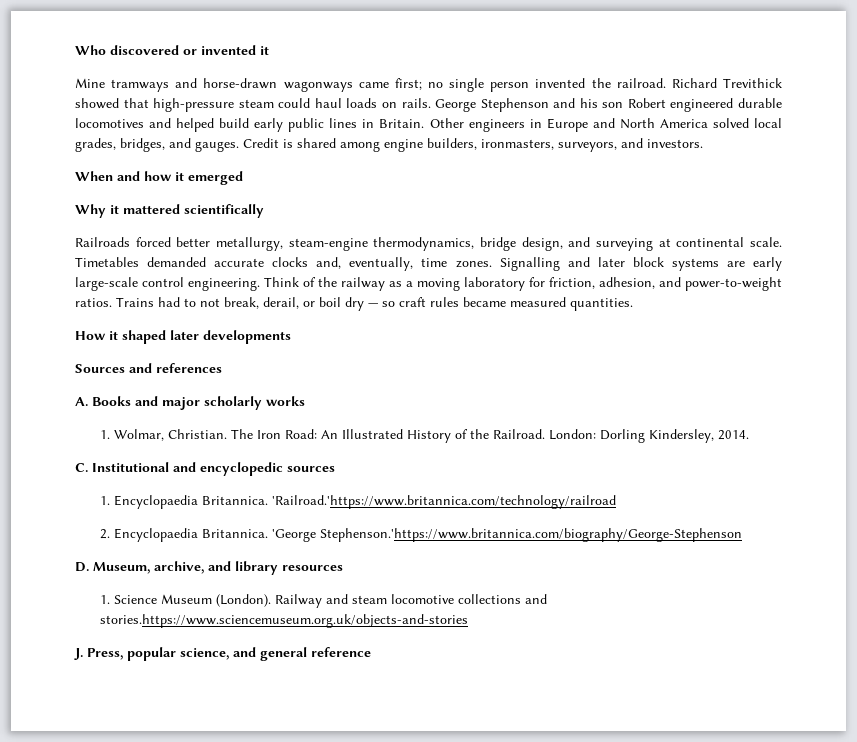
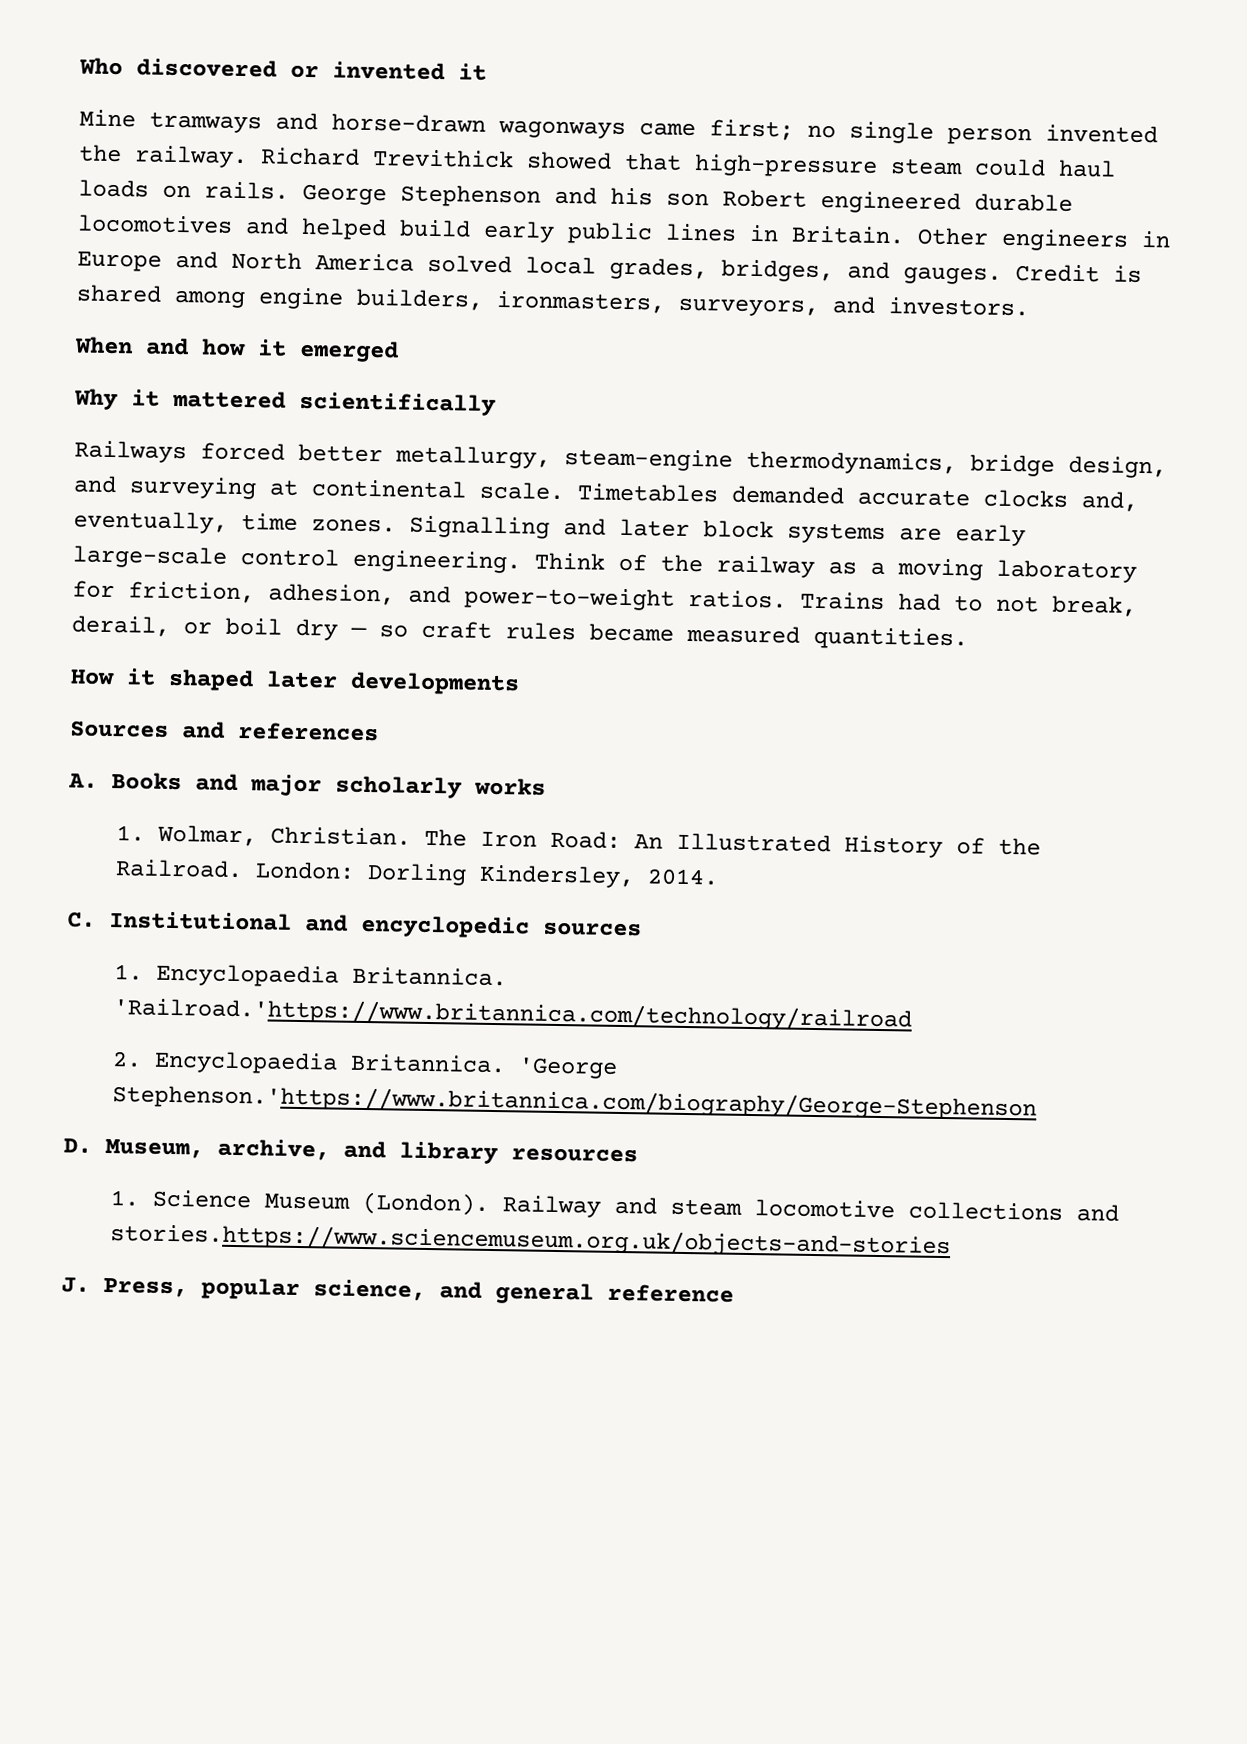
- Mine tramways and horse-drawn wagonways came first; no single person invented the railroad.
+ Mine tramways and horse-drawn wagonways came first; no single person invented the railway.
- Railroads forced better metallurgy, steam-engine thermodynamics, bridge design, and surveying at continental scale.
+ Railways forced better metallurgy, steam-engine thermodynamics, bridge design, and surveying at continental scale.

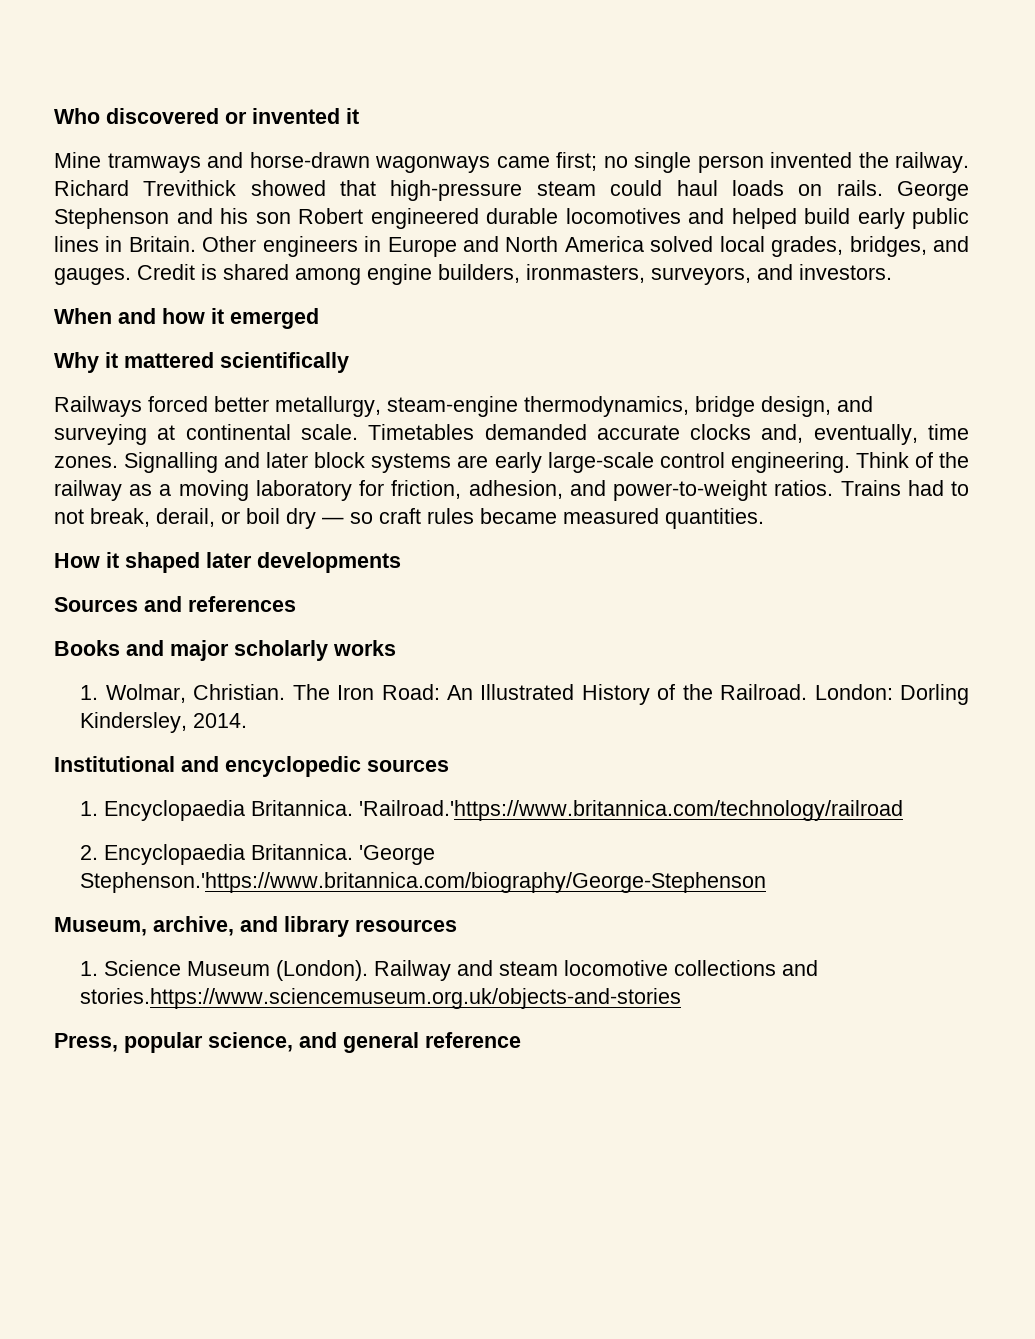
- A. Books and major scholarly works
+ Books and major scholarly works
- C. Institutional and encyclopedic sources
+ Institutional and encyclopedic sources
- D. Museum, archive, and library resources
+ Museum, archive, and library resources
- J. Press, popular science, and general reference
+ Press, popular science, and general reference

